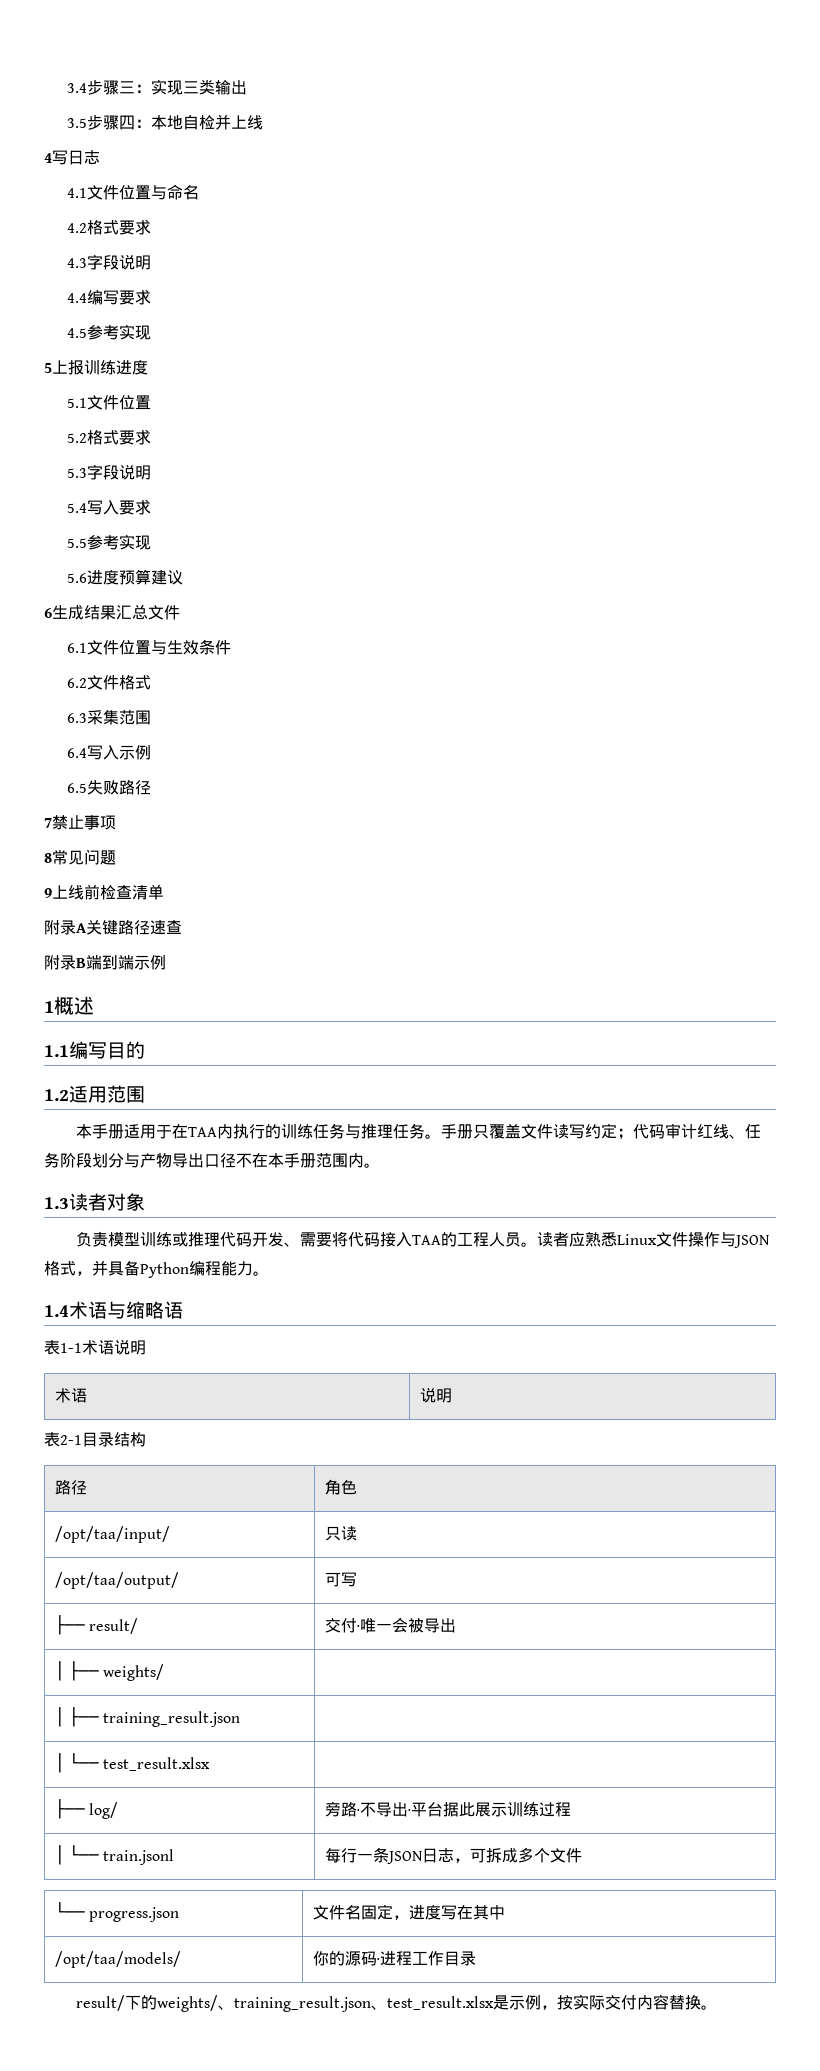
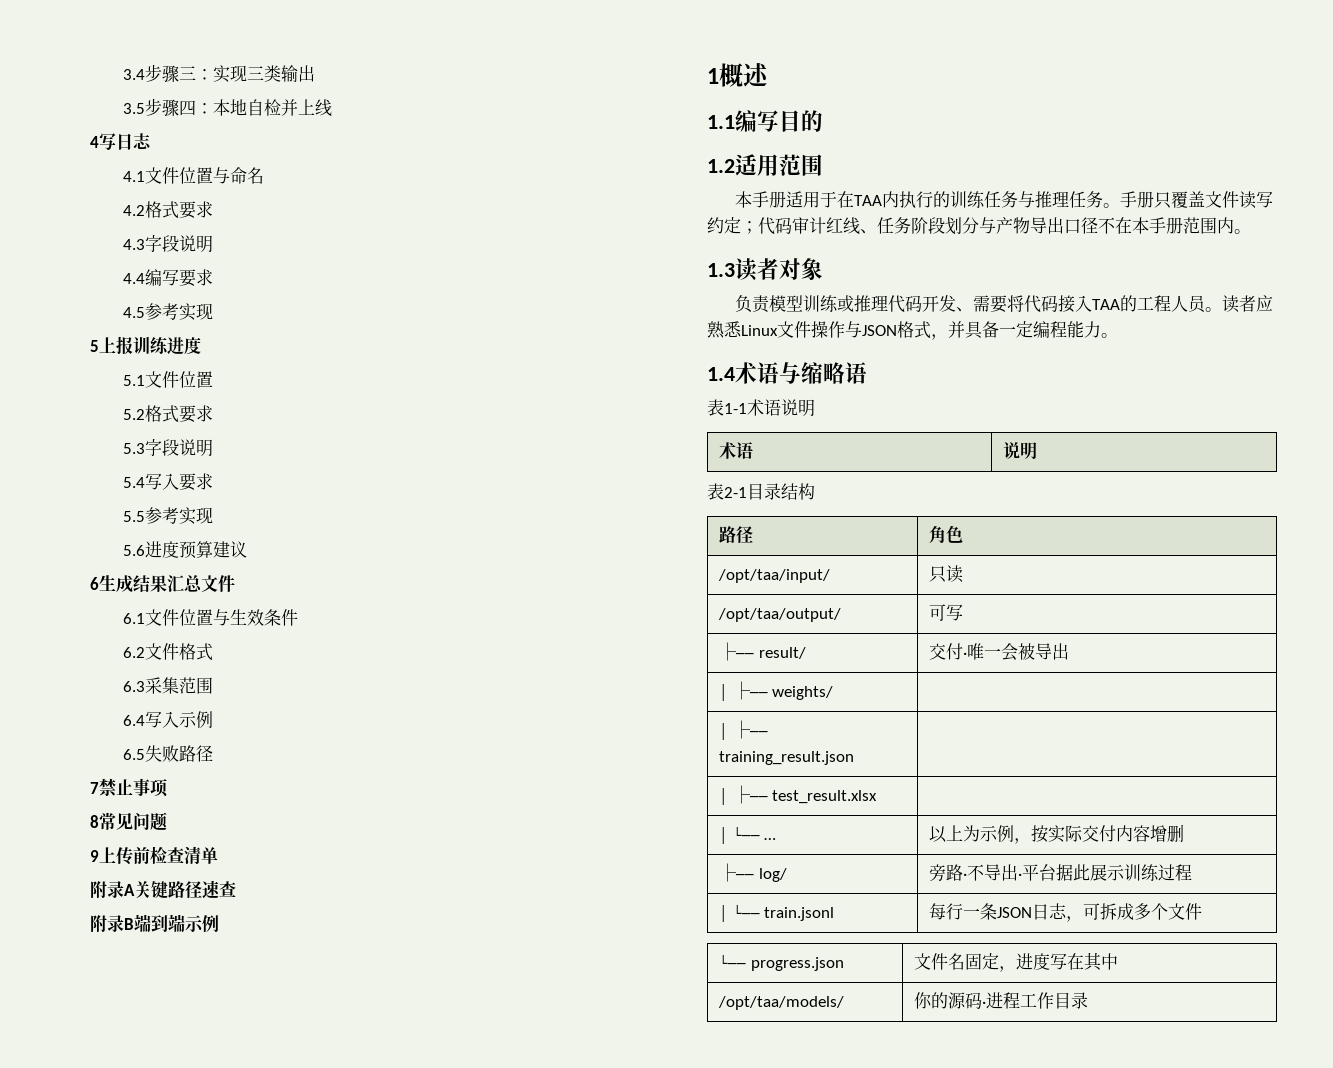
- 9上线前检查清单
+ 9上传前检查清单
- 读者应熟悉Linux文件操作与JSON格式，并具备Python编程能力。
+ 读者应熟悉Linux文件操作与JSON格式，并具备一定编程能力。
- │ └── test_result.xlsx |
+ │ ├── test_result.xlsx |
+ │ └── … | 以上为示例，按实际交付内容增删
- result/下的weights/、training_result.json、test_result.xlsx是示例，按实际交付内容替换。

